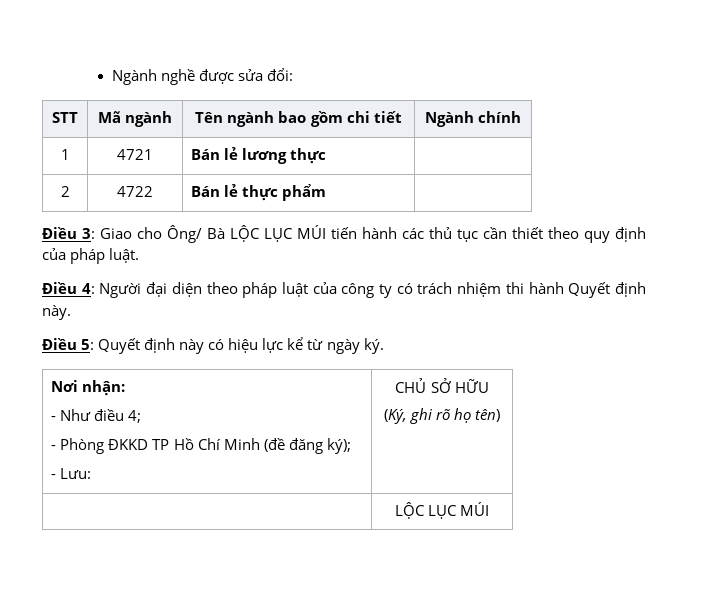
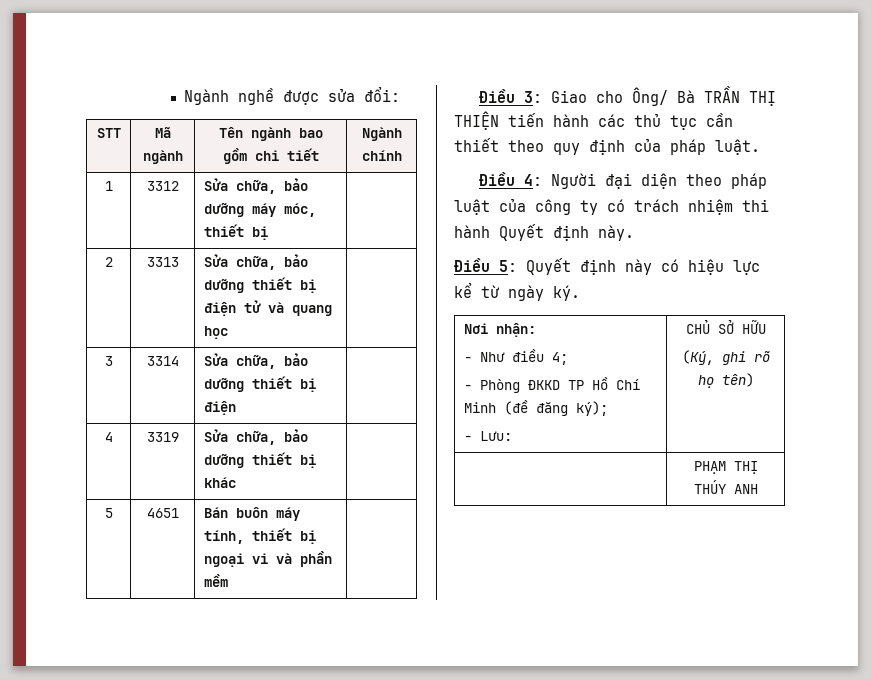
- 1 | 4721 | Bán lẻ lương thực |
- 2 | 4722 | Bán lẻ thực phẩm |
+ 1 | 3312 | Sửa chữa, bảo dưỡng máy móc, thiết bị |
+ 2 | 3313 | Sửa chữa, bảo dưỡng thiết bị điện tử và quang học |
+ 3 | 3314 | Sửa chữa, bảo dưỡng thiết bị điện |
+ 4 | 3319 | Sửa chữa, bảo dưỡng thiết bị khác |
+ 5 | 4651 | Bán buôn máy tính, thiết bị ngoại vi và phần mềm |
- Điều 3: Giao cho Ông/ Bà LỘC LỤC MÚI tiến hành các thủ tục cần thiết theo quy định của pháp luật.
+ Điều 3: Giao cho Ông/ Bà TRẦN THỊ THIỆN tiến hành các thủ tục cần thiết theo quy định của pháp luật.
- | LỘC LỤC MÚI
+ | PHẠM THỊ THÚY ANH

